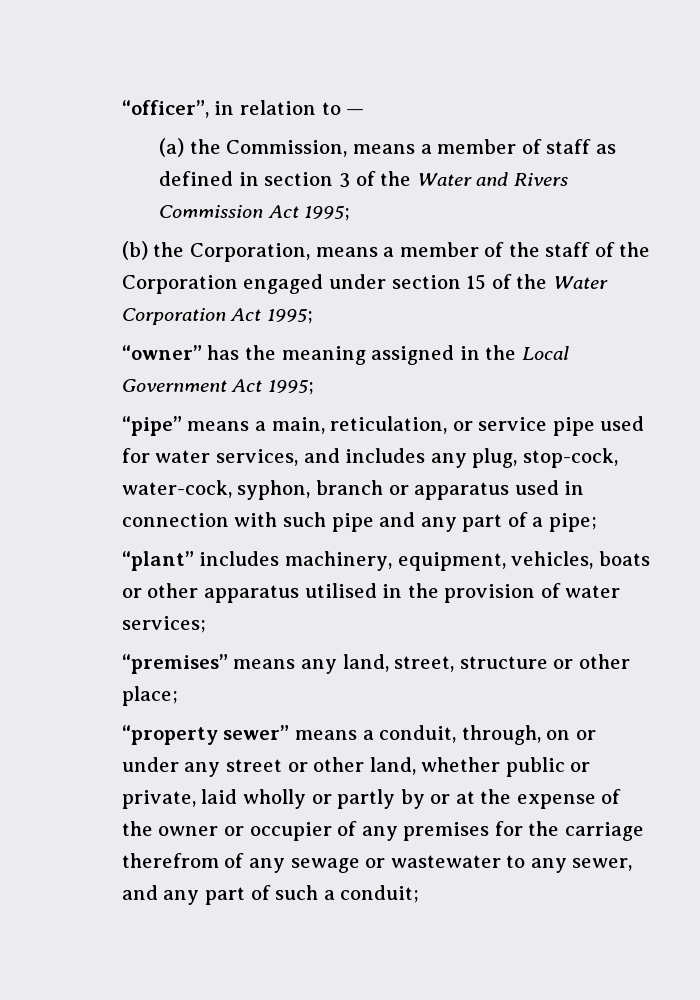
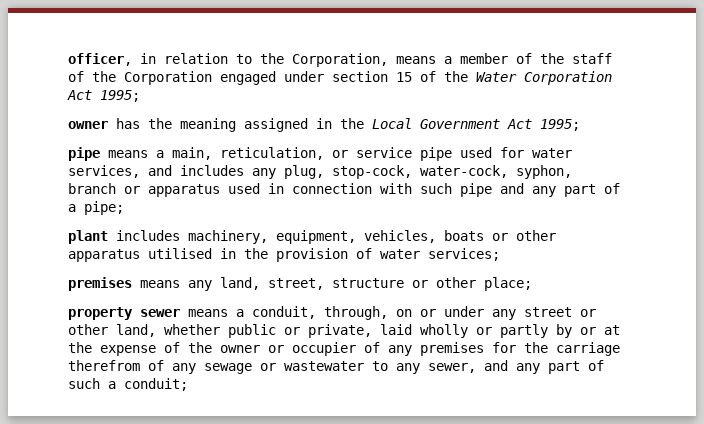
- “officer”, in relation to —
- (a) the Commission, means a member of staff as defined in section 3 of the Water and Rivers Commission Act 1995;
- (b) the Corporation, means a member of the staff of the Corporation engaged under section 15 of the Water Corporation Act 1995;
+ officer, in relation to the Corporation, means a member of the staff of the Corporation engaged under section 15 of the Water Corporation Act 1995;
- “owner” has the meaning assigned in the Local Government Act 1995;
+ owner has the meaning assigned in the Local Government Act 1995;
- “pipe” means a main, reticulation, or service pipe used for water services, and includes any plug, stop-cock, water-cock, syphon, branch or apparatus used in connection with such pipe and any part of a pipe;
+ pipe means a main, reticulation, or service pipe used for water services, and includes any plug, stop-cock, water-cock, syphon, branch or apparatus used in connection with such pipe and any part of a pipe;
- “plant” includes machinery, equipment, vehicles, boats or other apparatus utilised in the provision of water services;
+ plant includes machinery, equipment, vehicles, boats or other apparatus utilised in the provision of water services;
- “premises” means any land, street, structure or other place;
+ premises means any land, street, structure or other place;
- “property sewer” means a conduit, through, on or under any street or other land, whether public or private, laid wholly or partly by or at the expense of the owner or occupier of any premises for the carriage therefrom of any sewage or wastewater to any sewer, and any part of such a conduit;
+ property sewer means a conduit, through, on or under any street or other land, whether public or private, laid wholly or partly by or at the expense of the owner or occupier of any premises for the carriage therefrom of any sewage or wastewater to any sewer, and any part of such a conduit;

